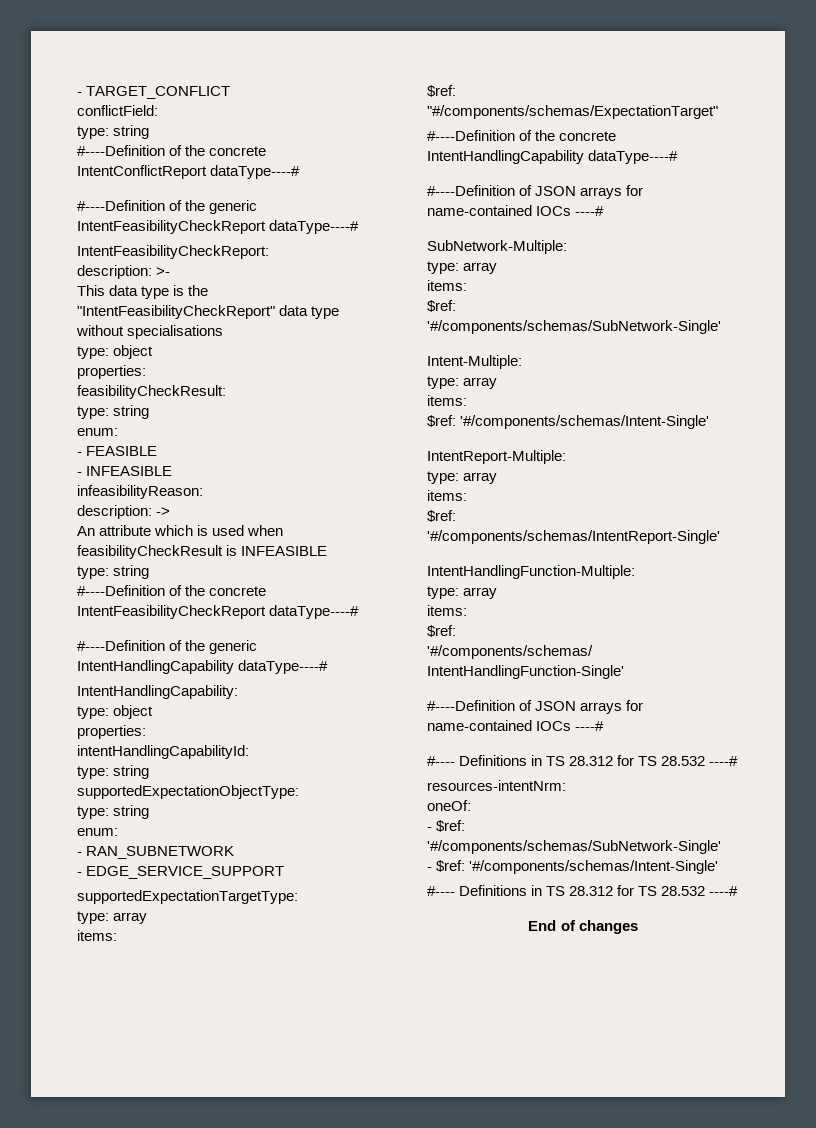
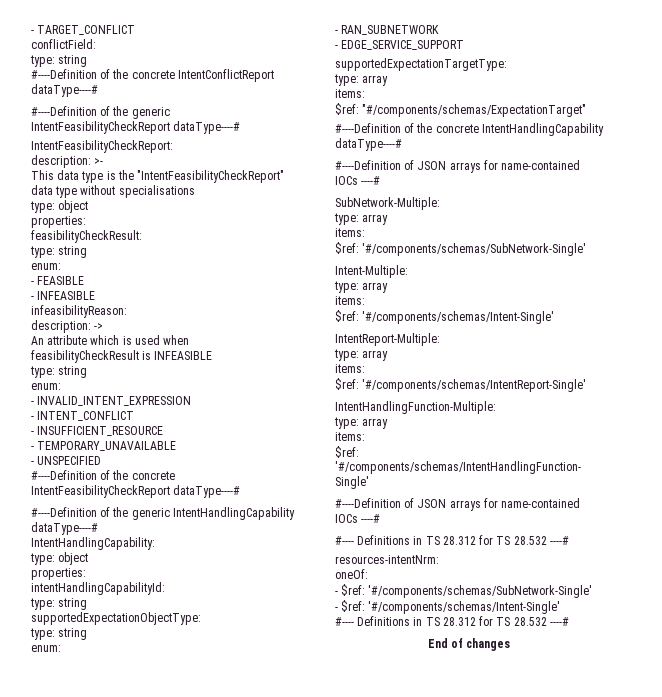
  An attribute which is used when feasibilityCheckResult is INFEASIBLE
  type: string
+ enum:
+ - INVALID_INTENT_EXPRESSION
+ - INTENT_CONFLICT
+ - INSUFFICIENT_RESOURCE
+ - TEMPORARY_UNAVAILABLE
+ - UNSPECIFIED

